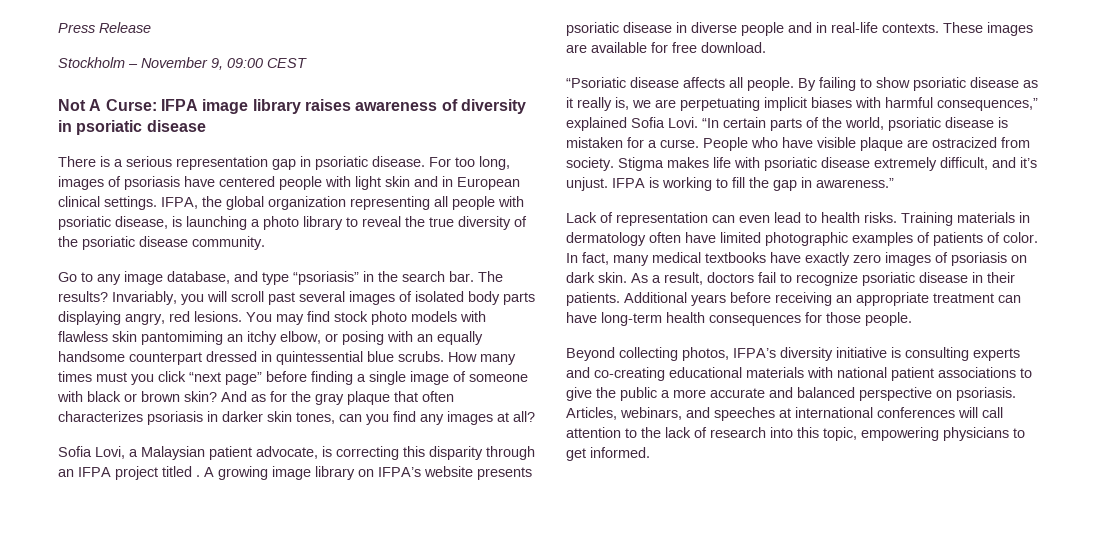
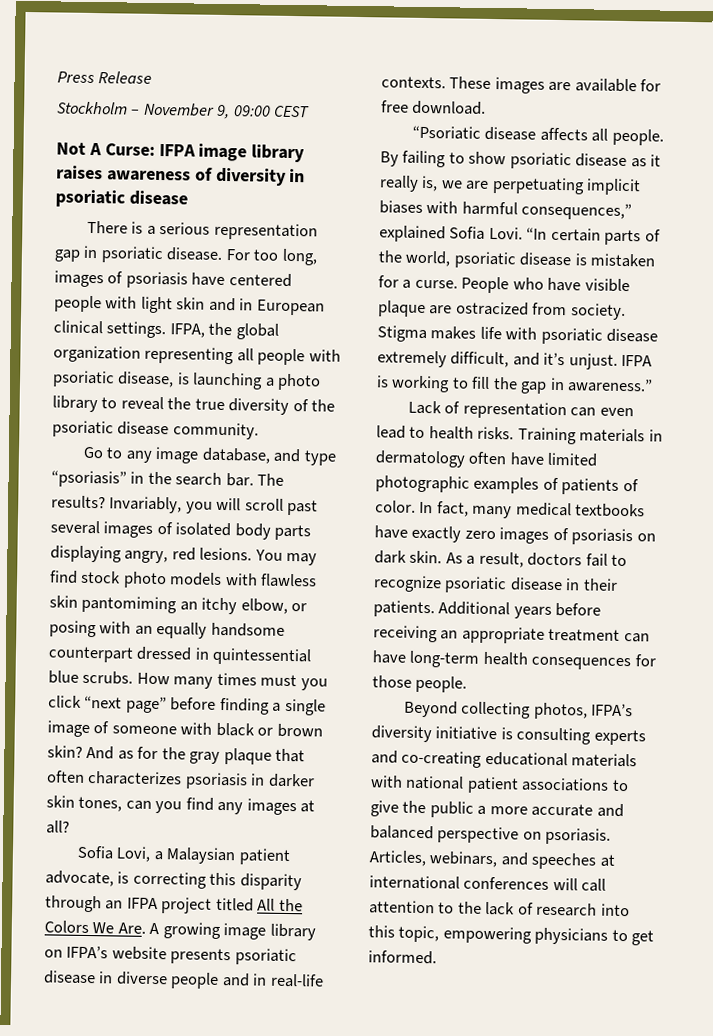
- Sofia Lovi, a Malaysian patient advocate, is correcting this disparity through an IFPA project titled . A growing image library on IFPA’s website presents psoriatic disease in diverse people and in real-life contexts.
+ Sofia Lovi, a Malaysian patient advocate, is correcting this disparity through an IFPA project titled All the Colors We Are. A growing image library on IFPA’s website presents psoriatic disease in diverse people and in real-life contexts.

